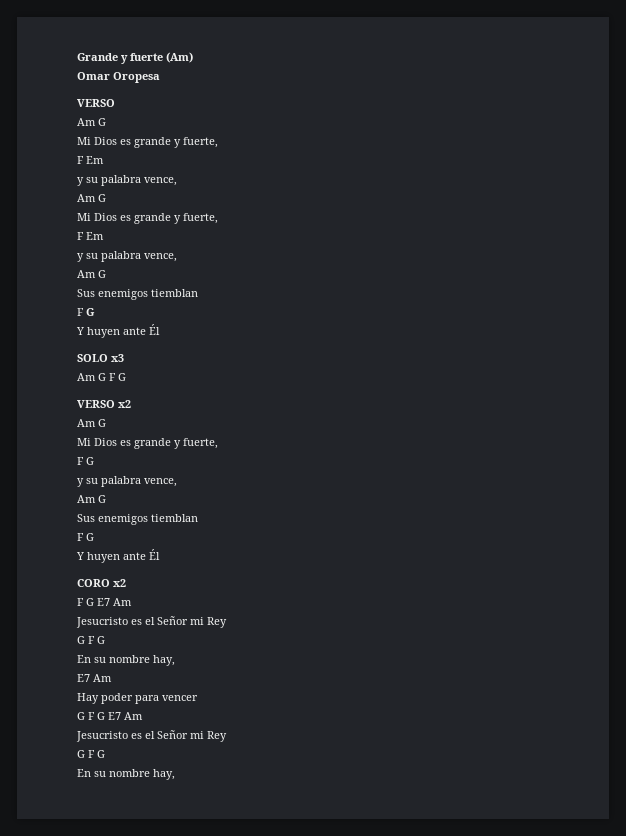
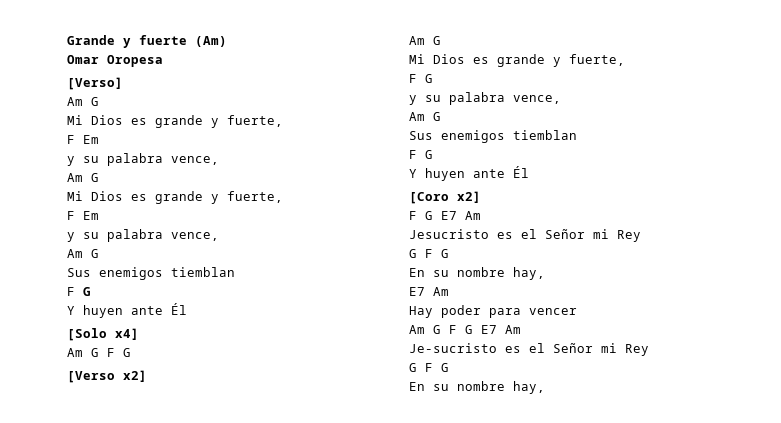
  Omar Oropesa
- VERSO
+ [Verso]
- SOLO x3
+ [Solo x4]
- VERSO x2
+ [Verso x2]
- CORO x2
+ [Coro x2]
- G F G E7 Am
- Jesucristo es el Señor mi Rey
+ Am G F G E7 Am
+ Je-sucristo es el Señor mi Rey

